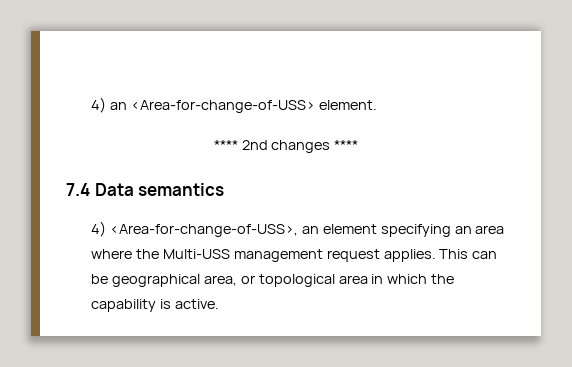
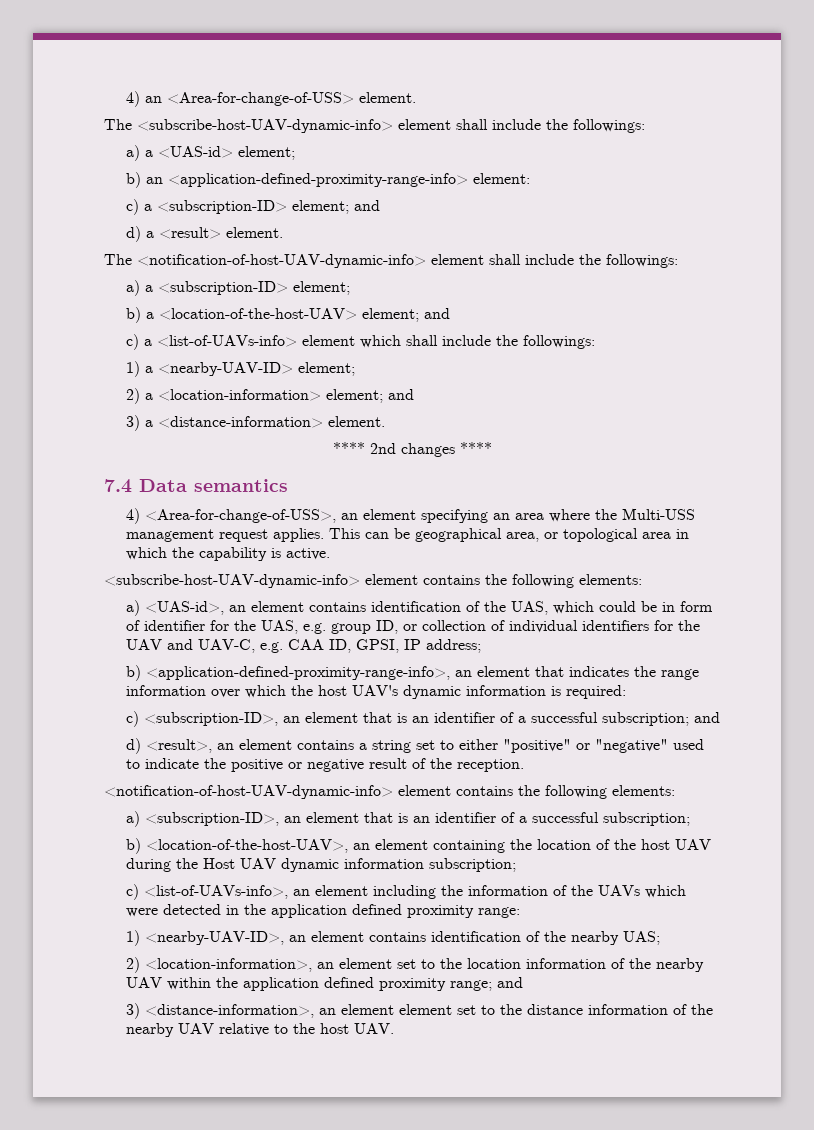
+ The <subscribe-host-UAV-dynamic-info> element shall include the followings:
+ a) a <UAS-id> element;
+ b) an <application-defined-proximity-range-info> element:
+ c) a <subscription-ID> element; and
+ d) a <result> element.
+ The <notification-of-host-UAV-dynamic-info> element shall include the followings:
+ a) a <subscription-ID> element;
+ b) a <location-of-the-host-UAV> element; and
+ c) a <list-of-UAVs-info> element which shall include the followings:
+ 1) a <nearby-UAV-ID> element;
+ 2) a <location-information> element; and
+ 3) a <distance-information> element.
+ <subscribe-host-UAV-dynamic-info> element contains the following elements:
+ a) <UAS-id>, an element contains identification of the UAS, which could be in form of identifier for the UAS, e.g. group ID, or collection of individual identifiers for the UAV and UAV-C, e.g. CAA ID, GPSI, IP address;
+ b) <application-defined-proximity-range-info>, an element that indicates the range information over which the host UAV's dynamic information is required:
+ c) <subscription-ID>, an element that is an identifier of a successful subscription; and
+ d) <result>, an element contains a string set to either "positive" or "negative" used to indicate the positive or negative result of the reception.
+ <notification-of-host-UAV-dynamic-info> element contains the following elements:
+ a) <subscription-ID>, an element that is an identifier of a successful subscription;
+ b) <location-of-the-host-UAV>, an element containing the location of the host UAV during the Host UAV dynamic information subscription;
+ c) <list-of-UAVs-info>, an element including the information of the UAVs which were detected in the application defined proximity range:
+ 1) <nearby-UAV-ID>, an element contains identification of the nearby UAS;
+ 2) <location-information>, an element set to the location information of the nearby UAV within the application defined proximity range; and
+ 3) <distance-information>, an element element set to the distance information of the nearby UAV relative to the host UAV.

